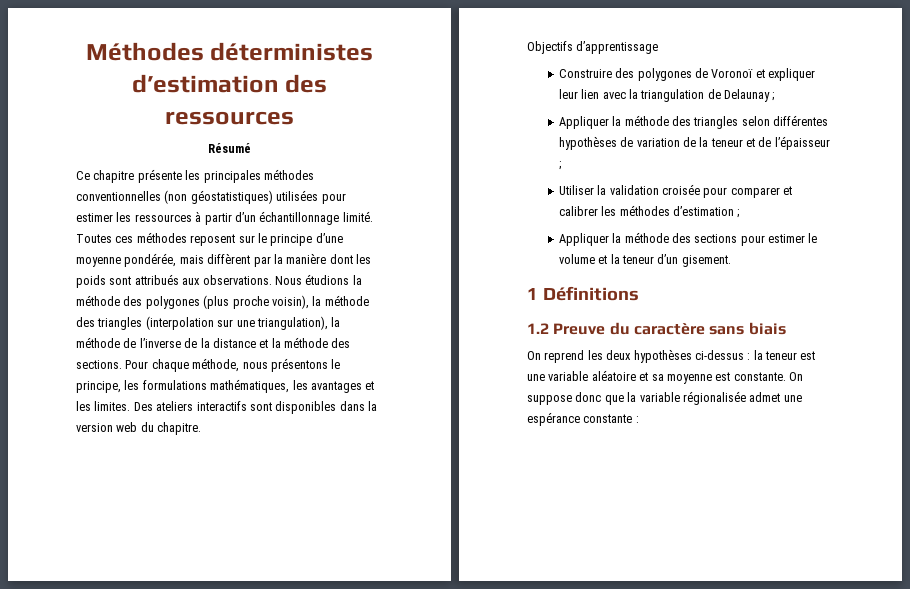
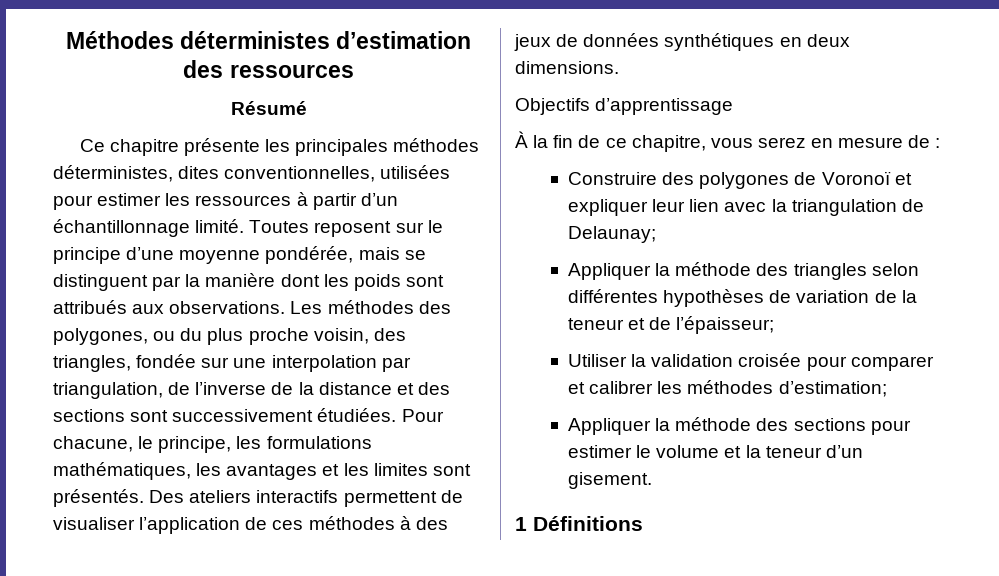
- Ce chapitre présente les principales méthodes conventionnelles (non géostatistiques) utilisées pour estimer les ressources à partir d’un échantillonnage limité.
+ Ce chapitre présente les principales méthodes déterministes, dites conventionnelles, utilisées pour estimer les ressources à partir d’un échantillonnage limité.
- Toutes ces méthodes reposent sur le principe d’une moyenne pondérée, mais diffèrent par la manière dont les poids sont attribués aux observations.
+ Toutes reposent sur le principe d’une moyenne pondérée, mais se distinguent par la manière dont les poids sont attribués aux observations.
- Nous étudions la méthode des polygones (plus proche voisin), la méthode des triangles (interpolation sur une triangulation), la méthode de l’inverse de la distance et la méthode des sections. Pour chaque méthode, nous présentons le principe, les formulations mathématiques, les avantages et les limites. Des ateliers interactifs sont disponibles dans la version web du chapitre.
+ Les méthodes des polygones, ou du plus proche voisin, des triangles, fondée sur une interpolation par triangulation, de l’inverse de la distance et des sections sont successivement étudiées. Pour chacune, le principe, les formulations mathématiques, les avantages et les limites sont présentés. Des ateliers interactifs permettent de visualiser l’application de ces méthodes à des jeux de données synthétiques en deux dimensions.
  Objectifs d’apprentissage
+ À la fin de ce chapitre, vous serez en mesure de :
- Construire des polygones de Voronoï et expliquer leur lien avec la triangulation de Delaunay ;
+ Construire des polygones de Voronoï et expliquer leur lien avec la triangulation de Delaunay;
- Appliquer la méthode des triangles selon différentes hypothèses de variation de la teneur et de l’épaisseur ;
+ Appliquer la méthode des triangles selon différentes hypothèses de variation de la teneur et de l’épaisseur;
- Utiliser la validation croisée pour comparer et calibrer les méthodes d’estimation ;
+ Utiliser la validation croisée pour comparer et calibrer les méthodes d’estimation;
- 1.2 Preuve du caractère sans biais
- On reprend les deux hypothèses ci-dessus : la teneur est une variable aléatoire et sa moyenne est constante. On suppose donc que la variable régionalisée admet une espérance constante :

